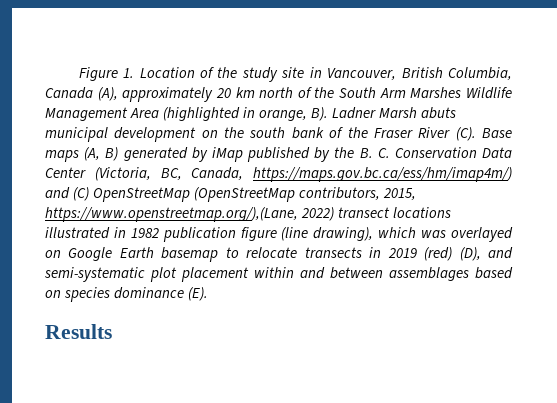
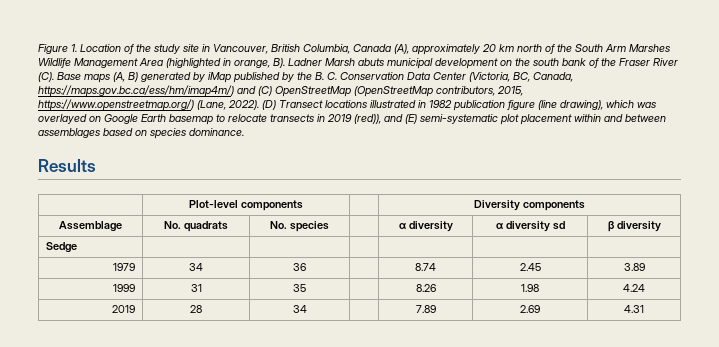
- Figure 1. Location of the study site in Vancouver, British Columbia, Canada (A), approximately 20 km north of the South Arm Marshes Wildlife Management Area (highlighted in orange, B). Ladner Marsh abuts municipal development on the south bank of the Fraser River (C). Base maps (A, B) generated by iMap published by the B. C. Conservation Data Center (Victoria, BC, Canada, https://maps.gov.bc.ca/ess/hm/imap4m/) and (C) OpenStreetMap (OpenStreetMap contributors, 2015, https://www.openstreetmap.org/),(Lane, 2022) transect locations illustrated in 1982 publication figure (line drawing), which was overlayed on Google Earth basemap to relocate transects in 2019 (red) (D), and semi-systematic plot placement within and between assemblages based on species dominance (E).
+ Figure 1. Location of the study site in Vancouver, British Columbia, Canada (A), approximately 20 km north of the South Arm Marshes Wildlife Management Area (highlighted in orange, B). Ladner Marsh abuts municipal development on the south bank of the Fraser River (C). Base maps (A, B) generated by iMap published by the B. C. Conservation Data Center (Victoria, BC, Canada, https://maps.gov.bc.ca/ess/hm/imap4m/) and (C) OpenStreetMap (OpenStreetMap contributors, 2015, https://www.openstreetmap.org/) (Lane, 2022). (D) Transect locations illustrated in 1982 publication figure (line drawing), which was overlayed on Google Earth basemap to relocate transects in 2019 (red)), and (E) semi-systematic plot placement within and between assemblages based on species dominance.
+ | Plot-level components | | Diversity components
+ Assemblage | No. quadrats | No. species | | α diversity | α diversity sd | β diversity
+ Sedge | | | | | |
+ 1979 | 34 | 36 | | 8.74 | 2.45 | 3.89
+ 1999 | 31 | 35 | | 8.26 | 1.98 | 4.24
+ 2019 | 28 | 34 | | 7.89 | 2.69 | 4.31

